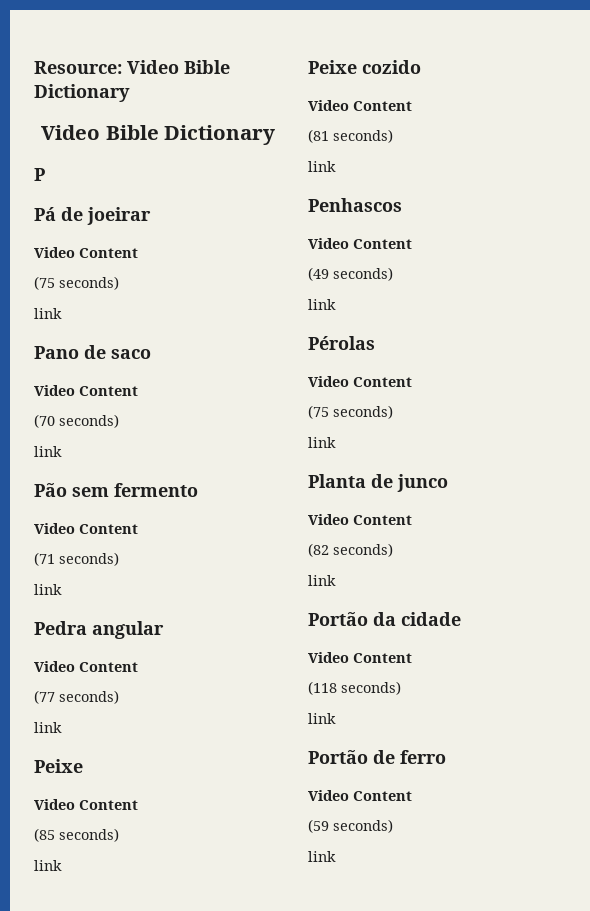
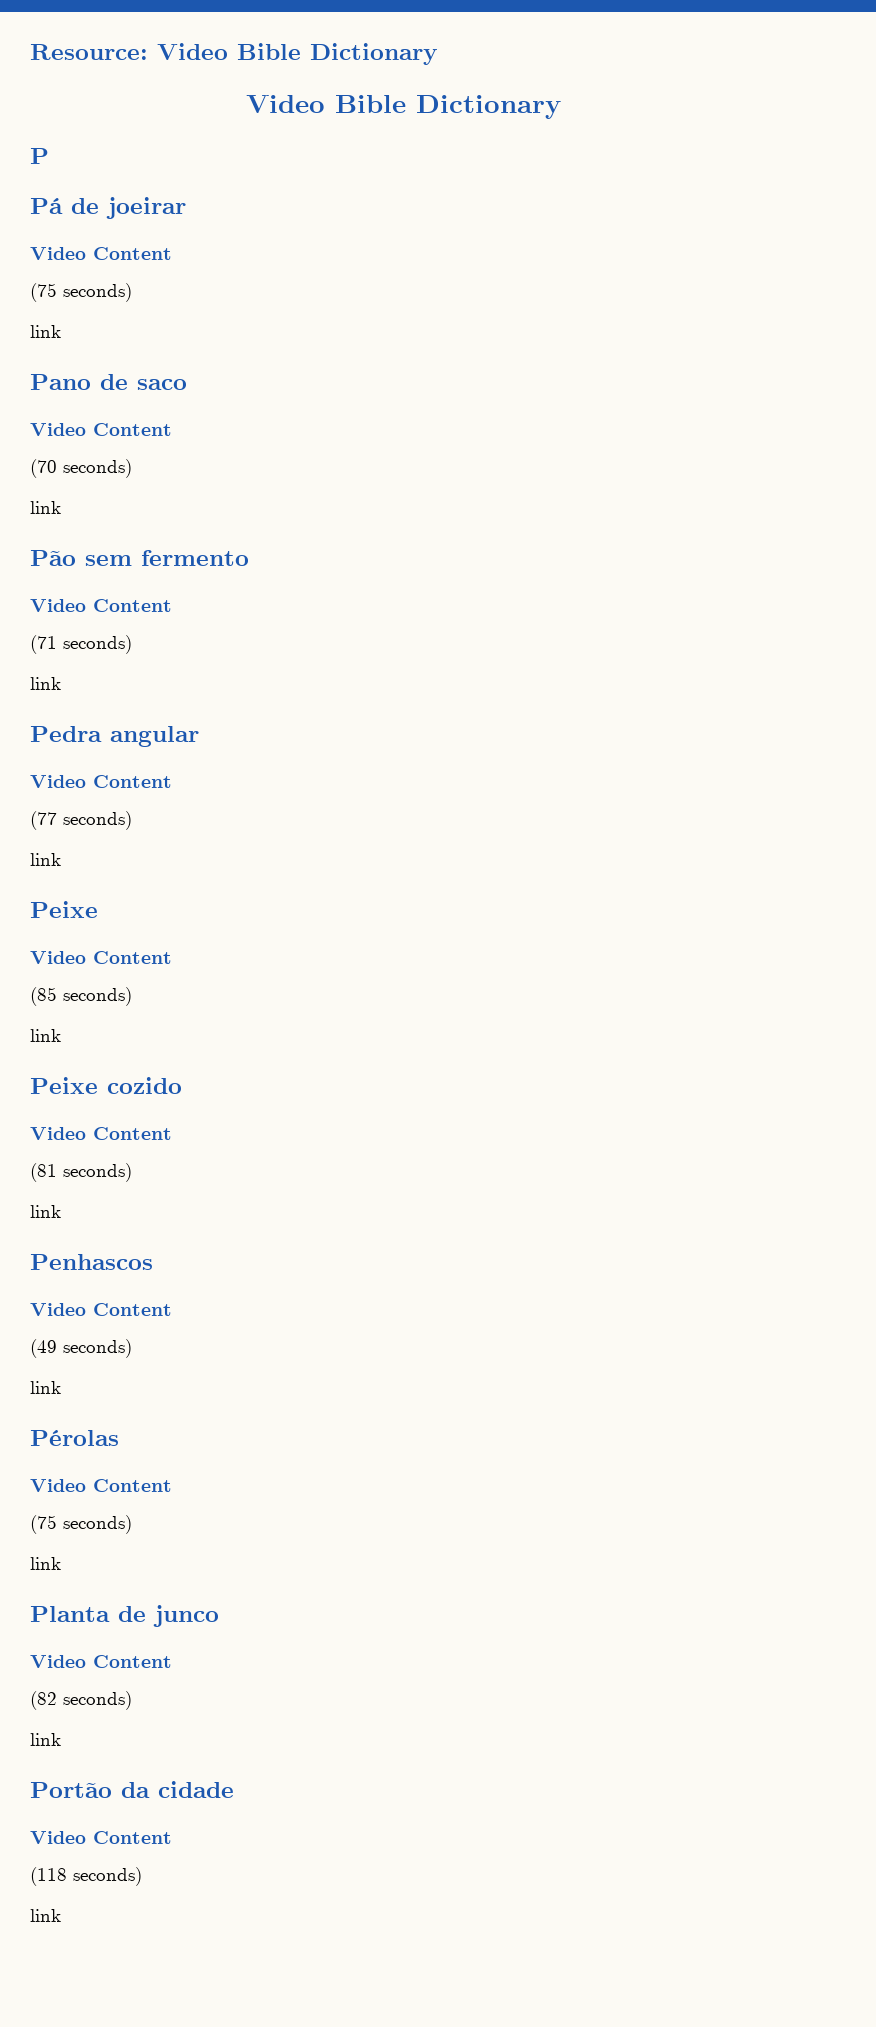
- Portão de ferro
- Video Content
- (59 seconds)
- link

